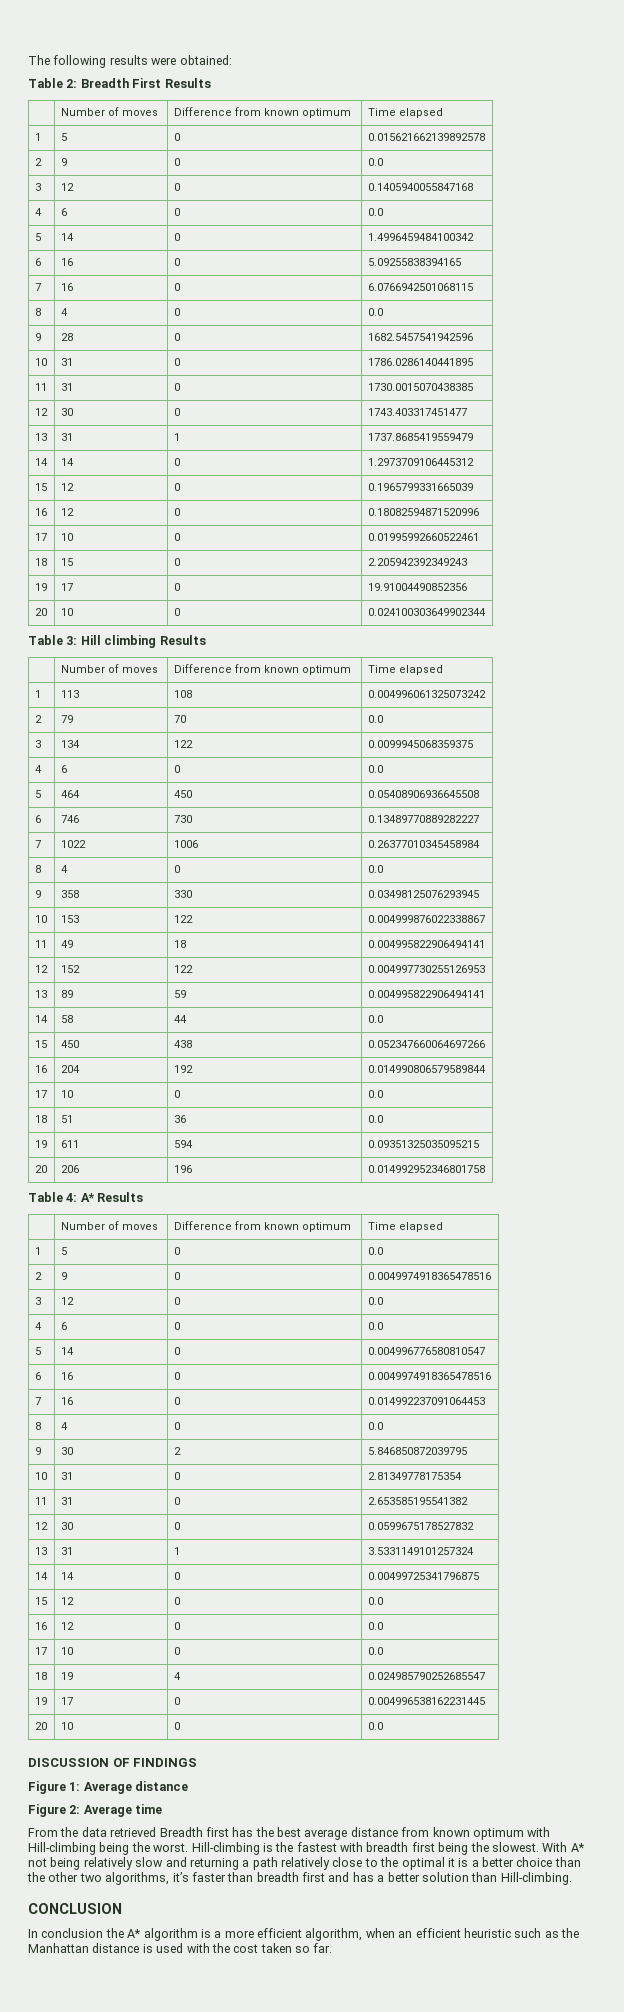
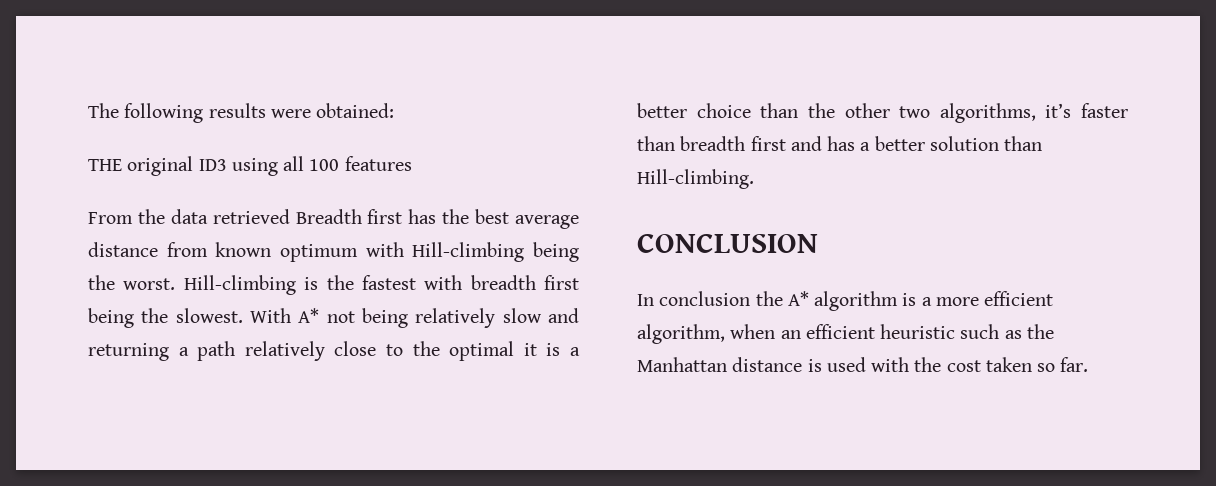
- Table 2: Breadth First Results
- | Number of moves | Difference from known optimum | Time elapsed
- 1 | 5 | 0 | 0.015621662139892578
- 2 | 9 | 0 | 0.0
- 3 | 12 | 0 | 0.1405940055847168
- 4 | 6 | 0 | 0.0
- 5 | 14 | 0 | 1.4996459484100342
- 6 | 16 | 0 | 5.09255838394165
- 7 | 16 | 0 | 6.0766942501068115
- 8 | 4 | 0 | 0.0
- 9 | 28 | 0 | 1682.5457541942596
- 10 | 31 | 0 | 1786.0286140441895
- 11 | 31 | 0 | 1730.0015070438385
- 12 | 30 | 0 | 1743.403317451477
- 13 | 31 | 1 | 1737.8685419559479
- 14 | 14 | 0 | 1.2973709106445312
- 15 | 12 | 0 | 0.1965799331665039
- 16 | 12 | 0 | 0.18082594871520996
- 17 | 10 | 0 | 0.01995992660522461
- 18 | 15 | 0 | 2.205942392349243
- 19 | 17 | 0 | 19.91004490852356
- 20 | 10 | 0 | 0.024100303649902344
- Table 3: Hill climbing Results
- | Number of moves | Difference from known optimum | Time elapsed
- 1 | 113 | 108 | 0.004996061325073242
- 2 | 79 | 70 | 0.0
- 3 | 134 | 122 | 0.0099945068359375
- 4 | 6 | 0 | 0.0
- 5 | 464 | 450 | 0.05408906936645508
- 6 | 746 | 730 | 0.13489770889282227
- 7 | 1022 | 1006 | 0.26377010345458984
- 8 | 4 | 0 | 0.0
- 9 | 358 | 330 | 0.03498125076293945
- 10 | 153 | 122 | 0.004999876022338867
- 11 | 49 | 18 | 0.004995822906494141
- 12 | 152 | 122 | 0.004997730255126953
- 13 | 89 | 59 | 0.004995822906494141
- 14 | 58 | 44 | 0.0
- 15 | 450 | 438 | 0.052347660064697266
- 16 | 204 | 192 | 0.014990806579589844
- 17 | 10 | 0 | 0.0
- 18 | 51 | 36 | 0.0
- 19 | 611 | 594 | 0.09351325035095215
- 20 | 206 | 196 | 0.014992952346801758
- Table 4: A* Results
- | Number of moves | Difference from known optimum | Time elapsed
- 1 | 5 | 0 | 0.0
- 2 | 9 | 0 | 0.0049974918365478516
- 3 | 12 | 0 | 0.0
- 4 | 6 | 0 | 0.0
- 5 | 14 | 0 | 0.004996776580810547
- 6 | 16 | 0 | 0.0049974918365478516
- 7 | 16 | 0 | 0.014992237091064453
- 8 | 4 | 0 | 0.0
- 9 | 30 | 2 | 5.846850872039795
- 10 | 31 | 0 | 2.81349778175354
- 11 | 31 | 0 | 2.653585195541382
- 12 | 30 | 0 | 0.0599675178527832
- 13 | 31 | 1 | 3.5331149101257324
- 14 | 14 | 0 | 0.00499725341796875
- 15 | 12 | 0 | 0.0
- 16 | 12 | 0 | 0.0
- 17 | 10 | 0 | 0.0
- 18 | 19 | 4 | 0.024985790252685547
- 19 | 17 | 0 | 0.004996538162231445
- 20 | 10 | 0 | 0.0
- DISCUSSION OF FINDINGS
- Figure 1: Average distance
- Figure 2: Average time
+ THE original ID3 using all 100 features

